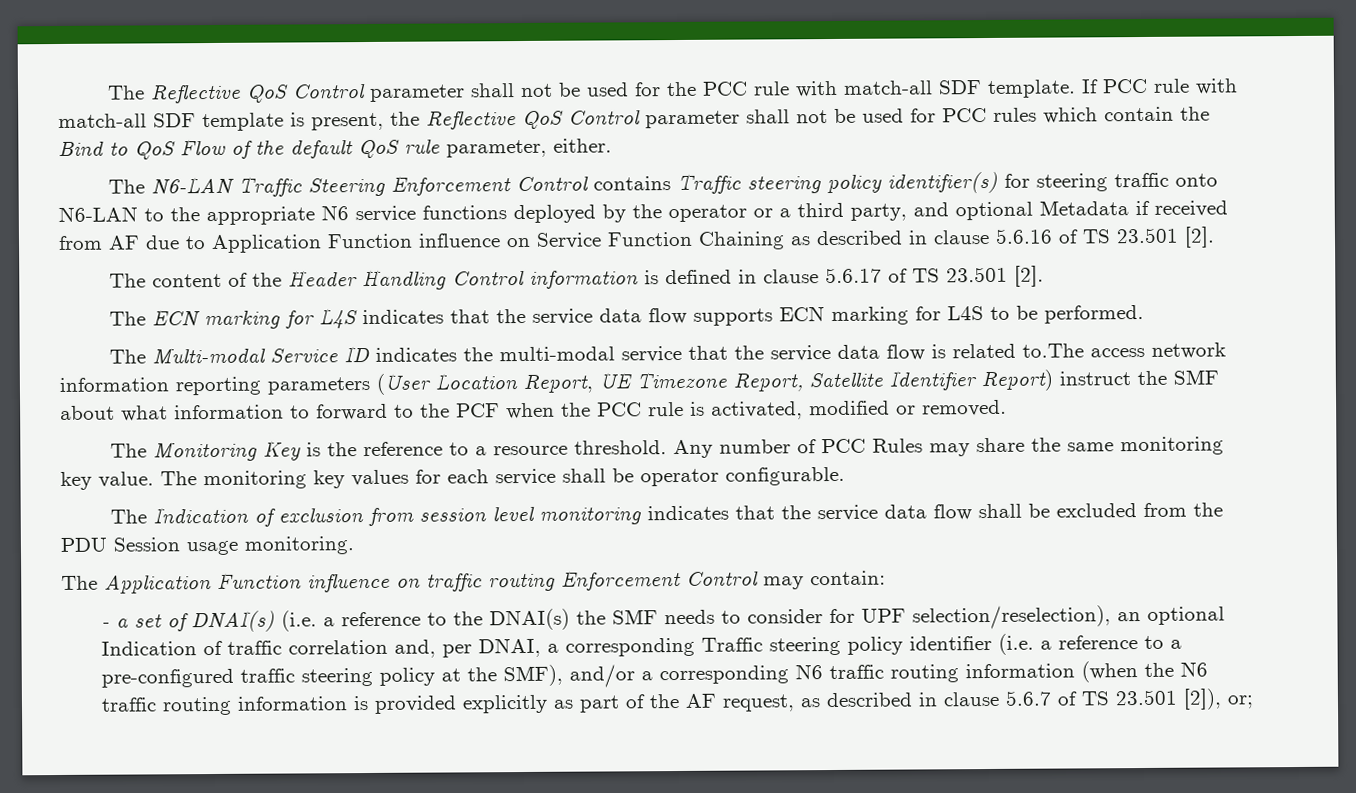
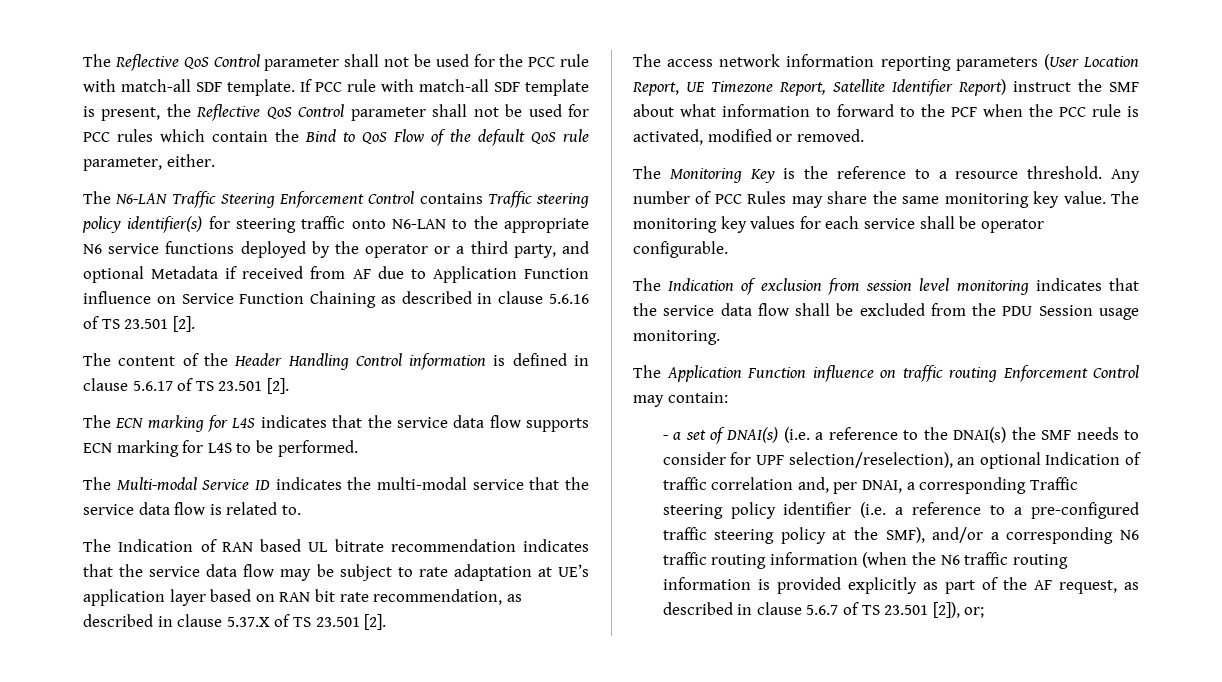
- The Multi-modal Service ID indicates the multi-modal service that the service data flow is related to.The access network information reporting parameters (User Location Report, UE Timezone Report, Satellite Identifier Report) instruct the SMF about what information to forward to the PCF when the PCC rule is activated, modified or removed.
+ The Multi-modal Service ID indicates the multi-modal service that the service data flow is related to.
+ The Indication of RAN based UL bitrate recommendation indicates that the service data flow may be subject to rate adaptation at UE’s application layer based on RAN bit rate recommendation, as described in clause 5.37.X of TS 23.501 [2].
+ The access network information reporting parameters (User Location Report, UE Timezone Report, Satellite Identifier Report) instruct the SMF about what information to forward to the PCF when the PCC rule is activated, modified or removed.

